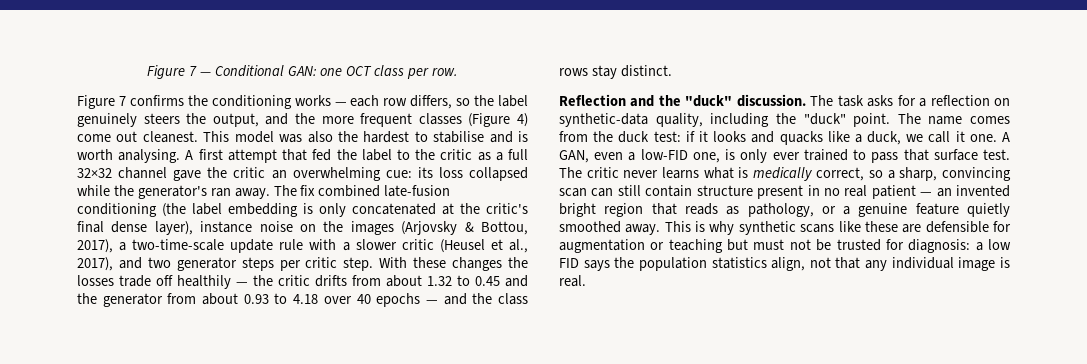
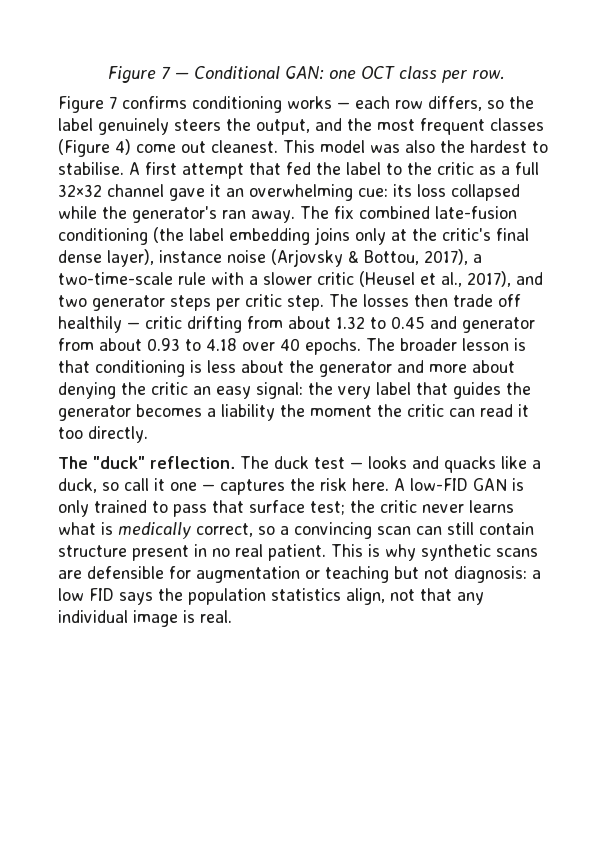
- Figure 7 confirms the conditioning works — each row differs, so the label genuinely steers the output, and the more frequent classes (Figure 4) come out cleanest.
+ Figure 7 confirms conditioning works — each row differs, so the label genuinely steers the output, and the most frequent classes (Figure 4) come out cleanest.
- This model was also the hardest to stabilise and is worth analysing.
+ This model was also the hardest to stabilise.
- A first attempt that fed the label to the critic as a full 32×32 channel gave the critic an overwhelming cue: its loss collapsed while the generator's ran away.
+ A first attempt that fed the label to the critic as a full 32×32 channel gave it an overwhelming cue: its loss collapsed while the generator's ran away.
- The fix combined late-fusion conditioning (the label embedding is only concatenated at the critic's final dense layer), instance noise on the images (Arjovsky & Bottou, 2017), a two-time-scale update rule with a slower critic (Heusel et al., 2017), and two generator steps per critic step.
+ The fix combined late-fusion conditioning (the label embedding joins only at the critic's final dense layer), instance noise (Arjovsky & Bottou, 2017), a two-time-scale rule with a slower critic (Heusel et al., 2017), and two generator steps per critic step.
- With these changes the losses trade off healthily — the critic drifts from about 1.32 to 0.45 and the generator from about 0.93 to 4.18 over 40 epochs — and the class rows stay distinct.
- Reflection and the "duck" discussion. The task asks for a reflection on synthetic-data quality, including the "duck" point. The name comes from the duck test: if it looks and quacks like a duck, we call it one. A GAN, even a low-FID one, is only ever trained to pass that surface test. The critic never learns what is medically correct, so a sharp, convincing scan can still contain structure present in no real patient — an invented bright region that reads as pathology, or a genuine feature quietly smoothed away.
+ The losses then trade off healthily — critic drifting from about 1.32 to 0.45 and generator from about 0.93 to 4.18 over 40 epochs. The broader lesson is that conditioning is less about the generator and more about denying the critic an easy signal: the very label that guides the generator becomes a liability the moment the critic can read it too directly.
+ The "duck" reflection. The duck test — looks and quacks like a duck, so call it one — captures the risk here. A low-FID GAN is only trained to pass that surface test; the critic never learns what is medically correct, so a convincing scan can still contain structure present in no real patient.
- This is why synthetic scans like these are defensible for augmentation or teaching but must not be trusted for diagnosis: a low FID says the population statistics align, not that any individual image is real.
+ This is why synthetic scans are defensible for augmentation or teaching but not diagnosis: a low FID says the population statistics align, not that any individual image is real.

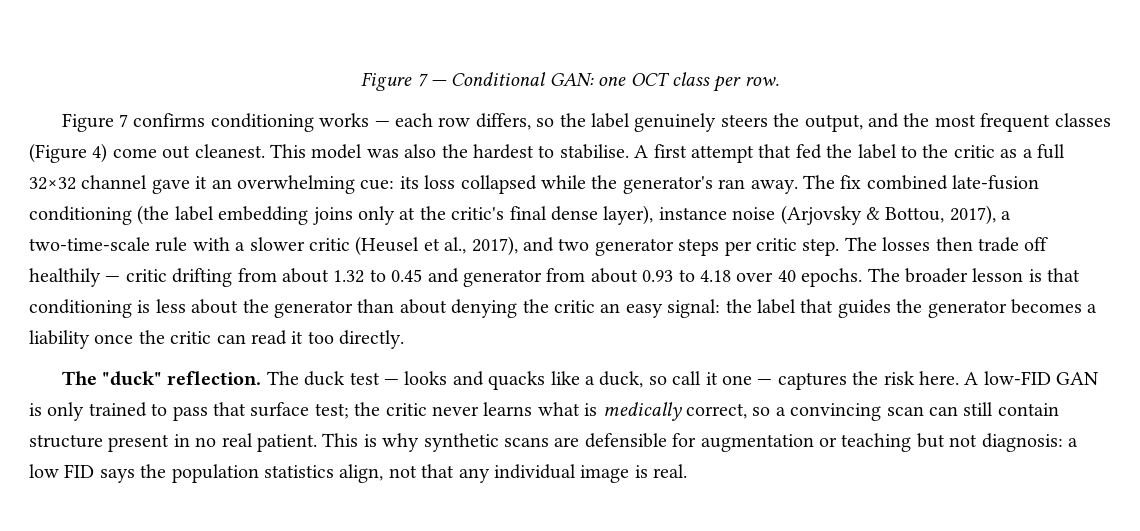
- The broader lesson is that conditioning is less about the generator and more about denying the critic an easy signal: the very label that guides the generator becomes a liability the moment the critic can read it too directly.
+ The broader lesson is that conditioning is less about the generator than about denying the critic an easy signal: the label that guides the generator becomes a liability once the critic can read it too directly.

